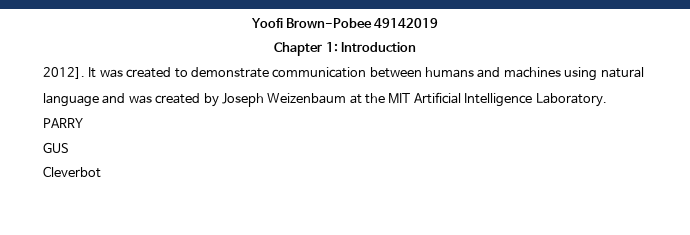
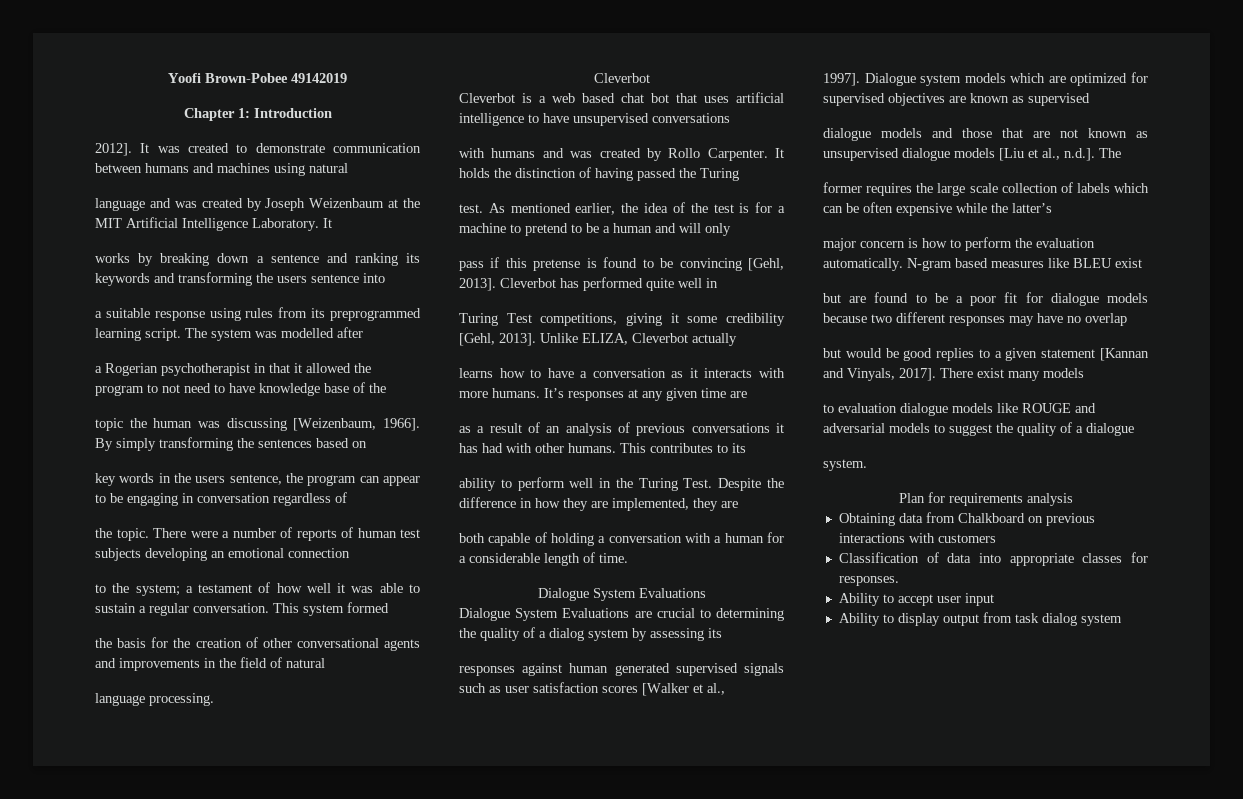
- language and was created by Joseph Weizenbaum at the MIT Artificial Intelligence Laboratory.
- PARRY
- GUS
+ language and was created by Joseph Weizenbaum at the MIT Artificial Intelligence Laboratory. It
+ works by breaking down a sentence and ranking its keywords and transforming the users sentence into
+ a suitable response using rules from its preprogrammed learning script. The system was modelled after
+ a Rogerian psychotherapist in that it allowed the program to not need to have knowledge base of the
+ topic the human was discussing [Weizenbaum, 1966]. By simply transforming the sentences based on
+ key words in the users sentence, the program can appear to be engaging in conversation regardless of
+ the topic. There were a number of reports of human test subjects developing an emotional connection
+ to the system; a testament of how well it was able to sustain a regular conversation. This system formed
+ the basis for the creation of other conversational agents and improvements in the field of natural
+ language processing.
  Cleverbot
+ Cleverbot is a web based chat bot that uses artificial intelligence to have unsupervised conversations
+ with humans and was created by Rollo Carpenter. It holds the distinction of having passed the Turing
+ test. As mentioned earlier, the idea of the test is for a machine to pretend to be a human and will only
+ pass if this pretense is found to be convincing [Gehl, 2013]. Cleverbot has performed quite well in
+ Turing Test competitions, giving it some credibility [Gehl, 2013]. Unlike ELIZA, Cleverbot actually
+ learns how to have a conversation as it interacts with more humans. It’s responses at any given time are
+ as a result of an analysis of previous conversations it has had with other humans. This contributes to its
+ ability to perform well in the Turing Test. Despite the difference in how they are implemented, they are
+ both capable of holding a conversation with a human for a considerable length of time.
+ Dialogue System Evaluations
+ Dialogue System Evaluations are crucial to determining the quality of a dialog system by assessing its
+ responses against human generated supervised signals such as user satisfaction scores [Walker et al.,
+ 1997]. Dialogue system models which are optimized for supervised objectives are known as supervised
+ dialogue models and those that are not known as unsupervised dialogue models [Liu et al., n.d.]. The
+ former requires the large scale collection of labels which can be often expensive while the latter’s
+ major concern is how to perform the evaluation automatically. N-gram based measures like BLEU exist
+ but are found to be a poor fit for dialogue models because two different responses may have no overlap
+ but would be good replies to a given statement [Kannan and Vinyals, 2017]. There exist many models
+ to evaluation dialogue models like ROUGE and adversarial models to suggest the quality of a dialogue
+ system.
+ Plan for requirements analysis
+ Obtaining data from Chalkboard on previous interactions with customers
+ Classification of data into appropriate classes for responses.
+ Ability to accept user input
+ Ability to display output from task dialog system

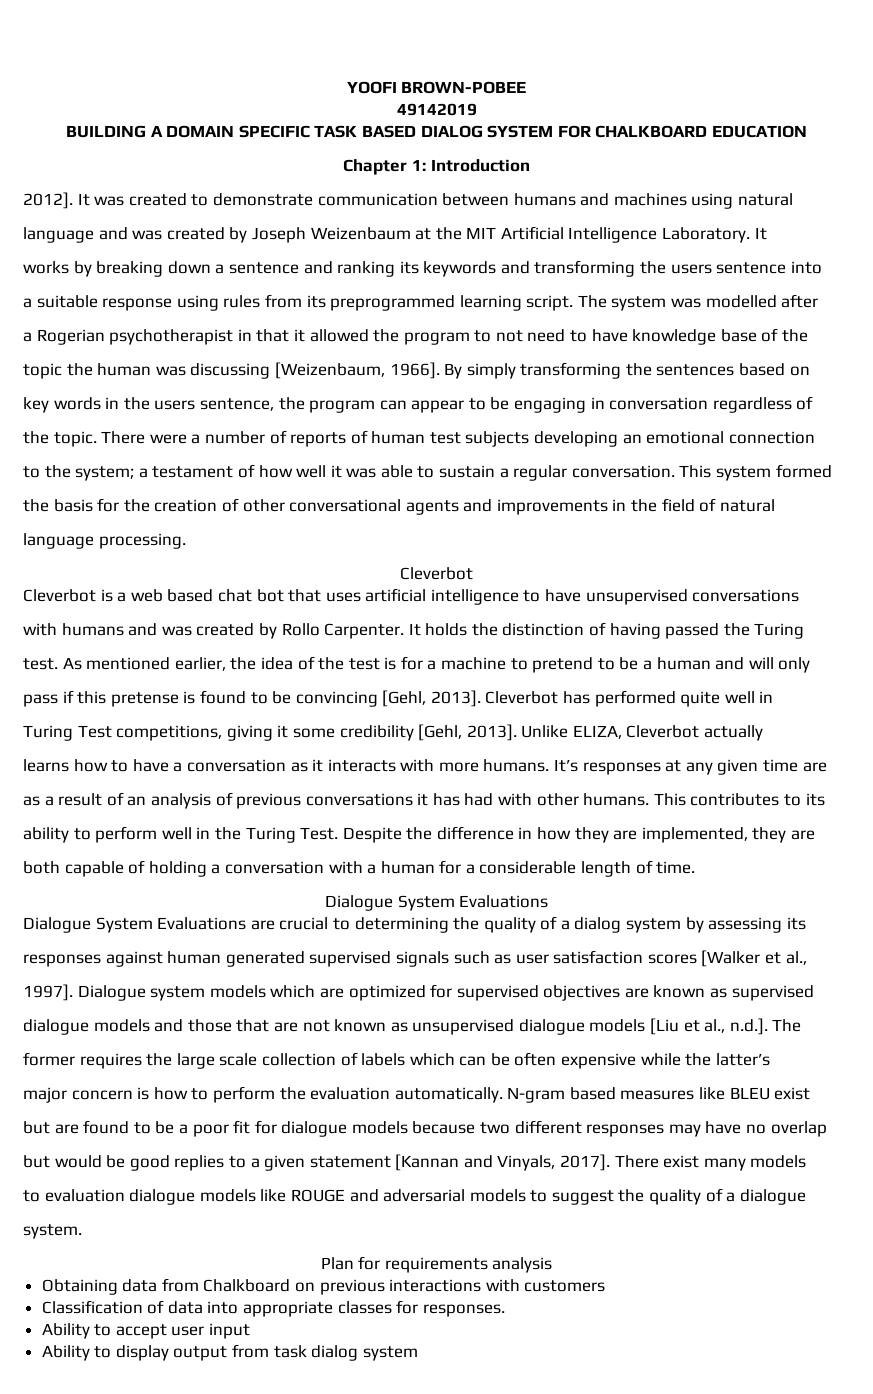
- Yoofi Brown-Pobee 49142019
+ YOOFI BROWN-POBEE
+ 49142019
+ BUILDING A DOMAIN SPECIFIC TASK BASED DIALOG SYSTEM FOR CHALKBOARD EDUCATION

